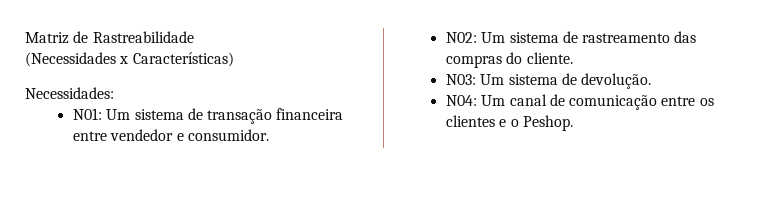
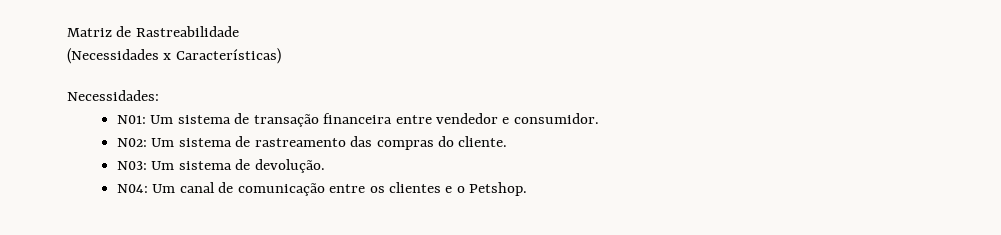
- N04: Um canal de comunicação entre os clientes e o Peshop.
+ N04: Um canal de comunicação entre os clientes e o Petshop.

